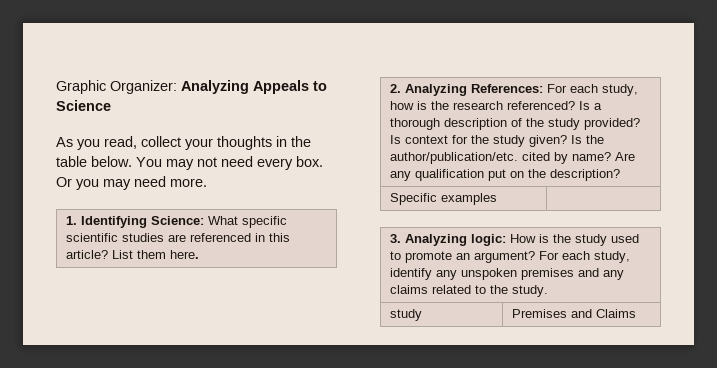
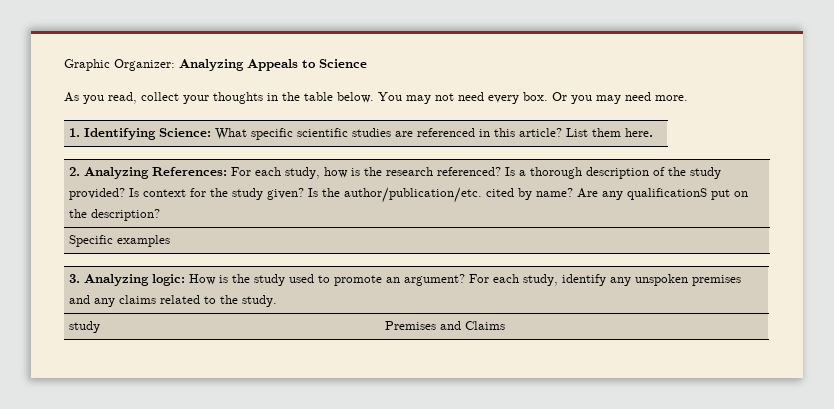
- 2. Analyzing References: For each study, how is the research referenced? Is a thorough description of the study provided? Is context for the study given? Is the author/publication/etc. cited by name? Are any qualification put on the description?
+ 2. Analyzing References: For each study, how is the research referenced? Is a thorough description of the study provided? Is context for the study given? Is the author/publication/etc. cited by name? Are any qualificationS put on the description?

